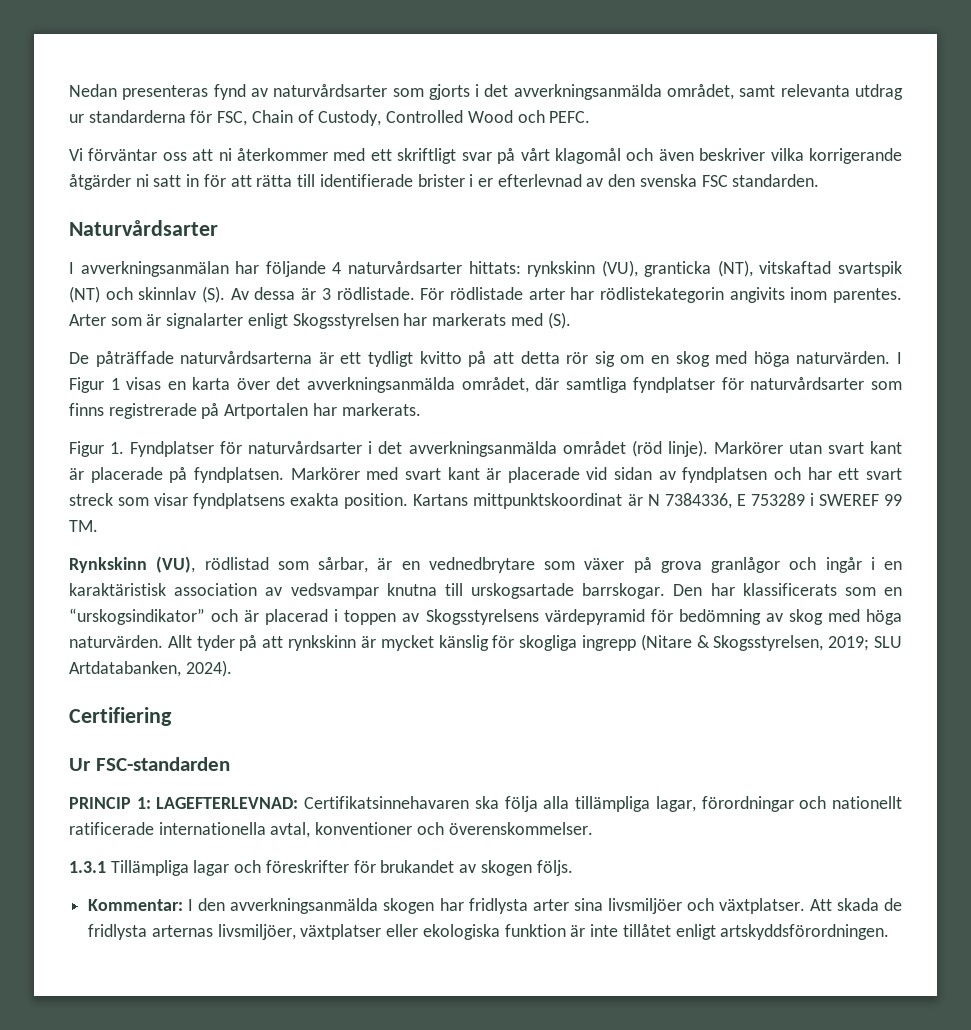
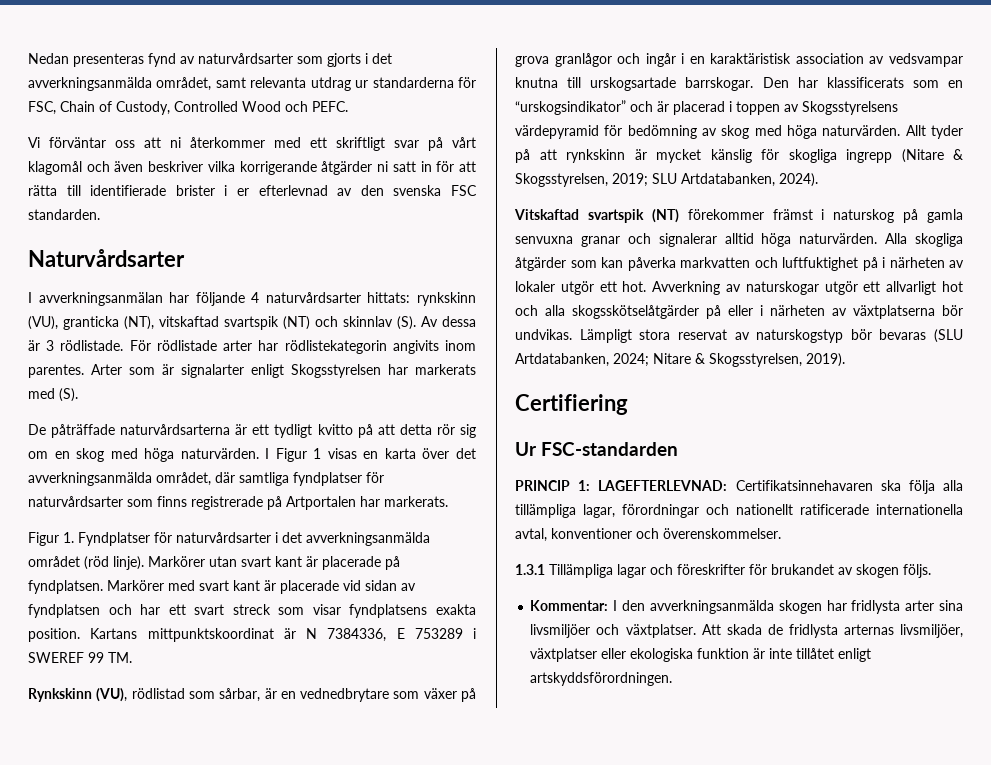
+ Vitskaftad svartspik (NT) förekommer främst i naturskog på gamla senvuxna granar och signalerar alltid höga naturvärden. Alla skogliga åtgärder som kan påverka markvatten och luftfuktighet på i närheten av lokaler utgör ett hot. Avverkning av naturskogar utgör ett allvarligt hot och alla skogsskötselåtgärder på eller i närheten av växtplatserna bör undvikas. Lämpligt stora reservat av naturskogstyp bör bevaras (SLU Artdatabanken, 2024; Nitare & Skogsstyrelsen, 2019).

